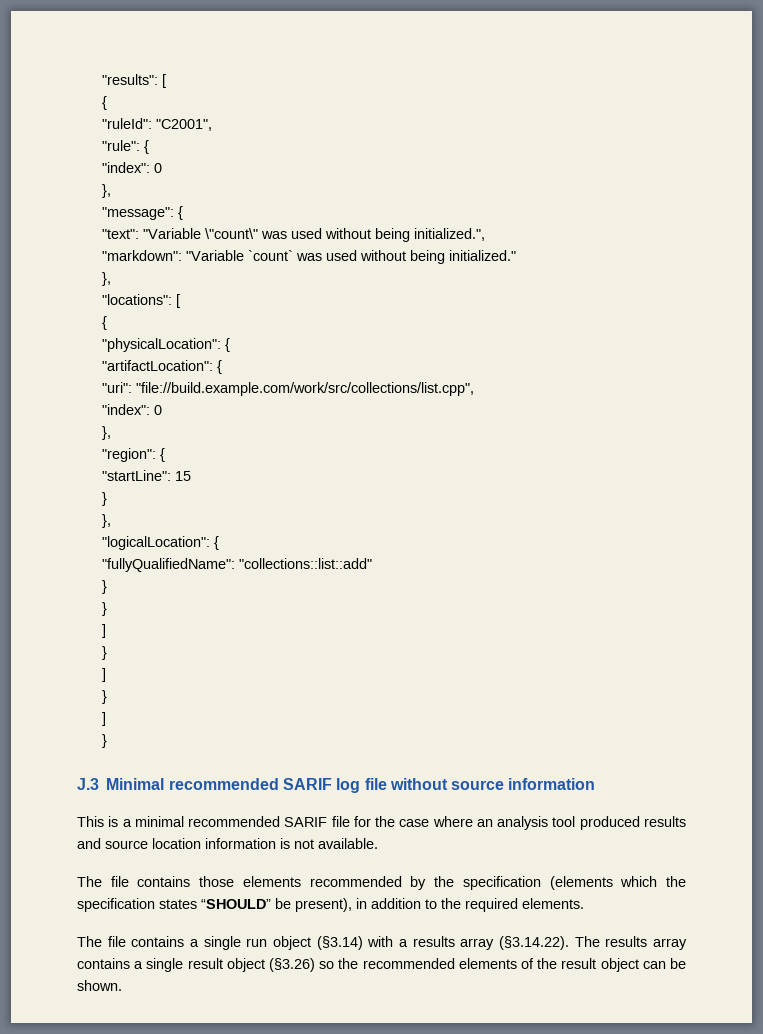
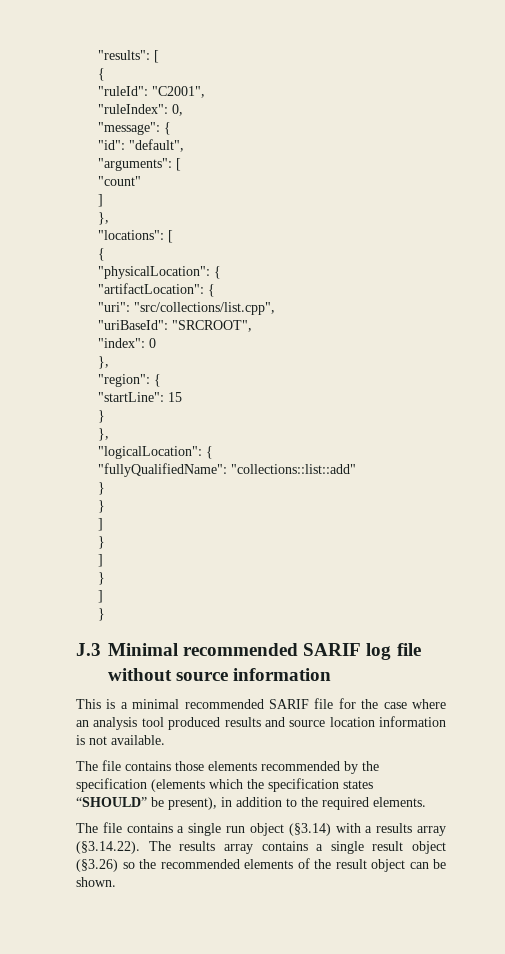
- "rule": {
- "index": 0
- },
+ "ruleIndex": 0,
  "message": {
- "text": "Variable \"count\" was used without being initialized.",
- "markdown": "Variable `count` was used without being initialized."
+ "id": "default",
+ "arguments": [
+ "count"
+ ]
- "uri": "file://build.example.com/work/src/collections/list.cpp",
+ "uri": "src/collections/list.cpp",
+ "uriBaseId": "SRCROOT",

